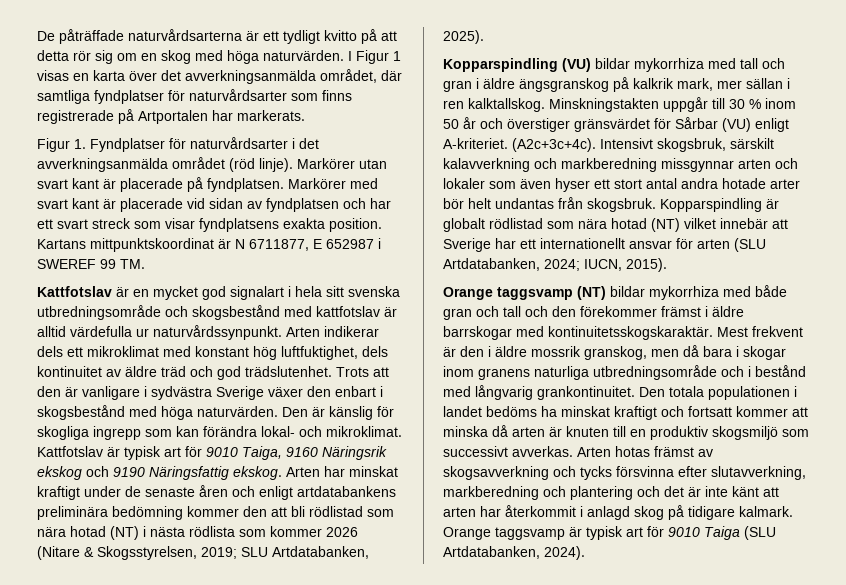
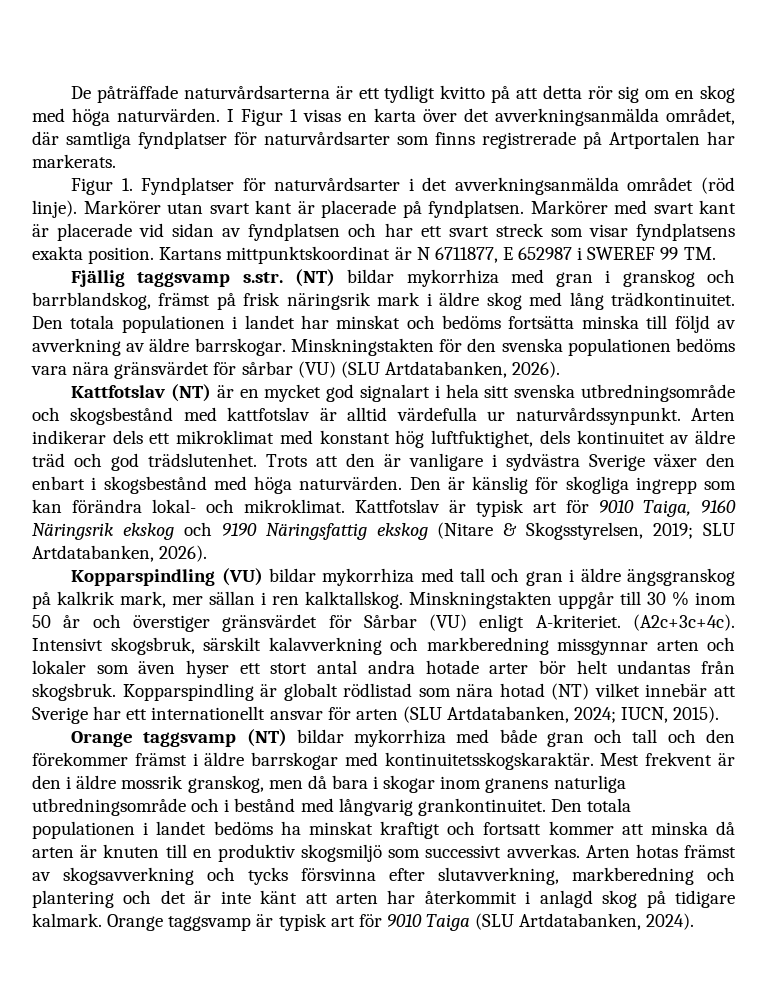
- Kattfotslav är en mycket god signalart i hela sitt svenska utbredningsområde och skogsbestånd med kattfotslav är alltid värdefulla ur naturvårdssynpunkt.
+ Fjällig taggsvamp s.str. (NT) bildar mykorrhiza med gran i granskog och barrblandskog, främst på frisk näringsrik mark i äldre skog med lång trädkontinuitet. Den totala populationen i landet har minskat och bedöms fortsätta minska till följd av avverkning av äldre barrskogar. Minskningstakten för den svenska populationen bedöms vara nära gränsvärdet för sårbar (VU) (SLU Artdatabanken, 2026).
+ Kattfotslav (NT) är en mycket god signalart i hela sitt svenska utbredningsområde och skogsbestånd med kattfotslav är alltid värdefulla ur naturvårdssynpunkt.
- Kattfotslav är typisk art för 9010 Taiga, 9160 Näringsrik ekskog och 9190 Näringsfattig ekskog. Arten har minskat kraftigt under de senaste åren och enligt artdatabankens preliminära bedömning kommer den att bli rödlistad som nära hotad (NT) i nästa rödlista som kommer 2026 (Nitare & Skogsstyrelsen, 2019; SLU Artdatabanken, 2025).
+ Kattfotslav är typisk art för 9010 Taiga, 9160 Näringsrik ekskog och 9190 Näringsfattig ekskog (Nitare & Skogsstyrelsen, 2019; SLU Artdatabanken, 2026).

